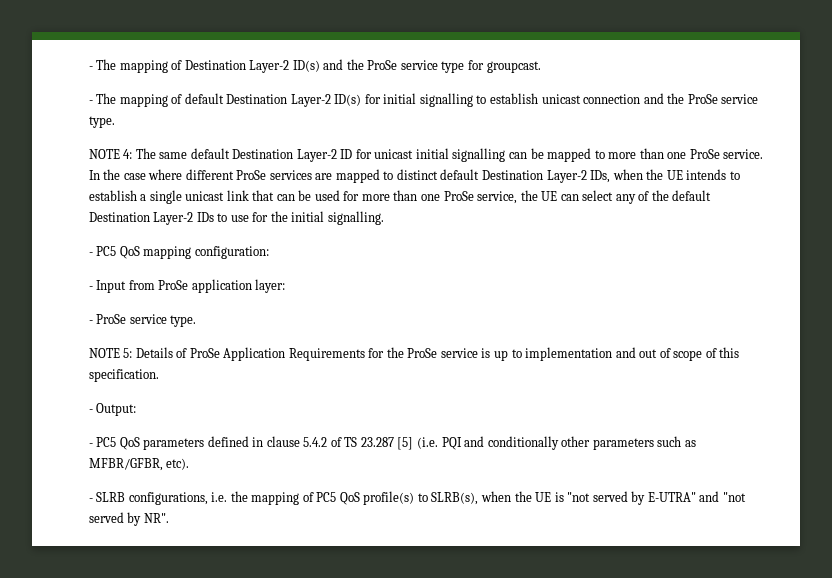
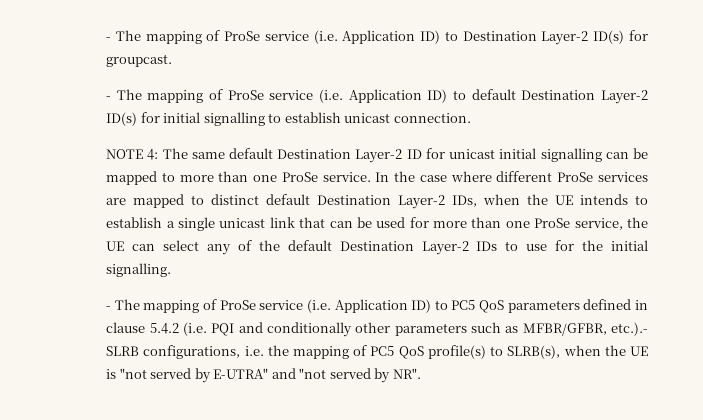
- - The mapping of Destination Layer-2 ID(s) and the ProSe service type for groupcast.
+ - The mapping of ProSe service (i.e. Application ID) to Destination Layer-2 ID(s) for groupcast.
- - The mapping of default Destination Layer-2 ID(s) for initial signalling to establish unicast connection and the ProSe service type.
+ - The mapping of ProSe service (i.e. Application ID) to default Destination Layer-2 ID(s) for initial signalling to establish unicast connection.
- - PC5 QoS mapping configuration:
- - Input from ProSe application layer:
- - ProSe service type.
- NOTE 5: Details of ProSe Application Requirements for the ProSe service is up to implementation and out of scope of this specification.
- - Output:
- - PC5 QoS parameters defined in clause 5.4.2 of TS 23.287 [5] (i.e. PQI and conditionally other parameters such as MFBR/GFBR, etc).
- - SLRB configurations, i.e. the mapping of PC5 QoS profile(s) to SLRB(s), when the UE is "not served by E-UTRA" and "not served by NR".
+ - The mapping of ProSe service (i.e. Application ID) to PC5 QoS parameters defined in clause 5.4.2 (i.e. PQI and conditionally other parameters such as MFBR/GFBR, etc.).- SLRB configurations, i.e. the mapping of PC5 QoS profile(s) to SLRB(s), when the UE is "not served by E-UTRA" and "not served by NR".

